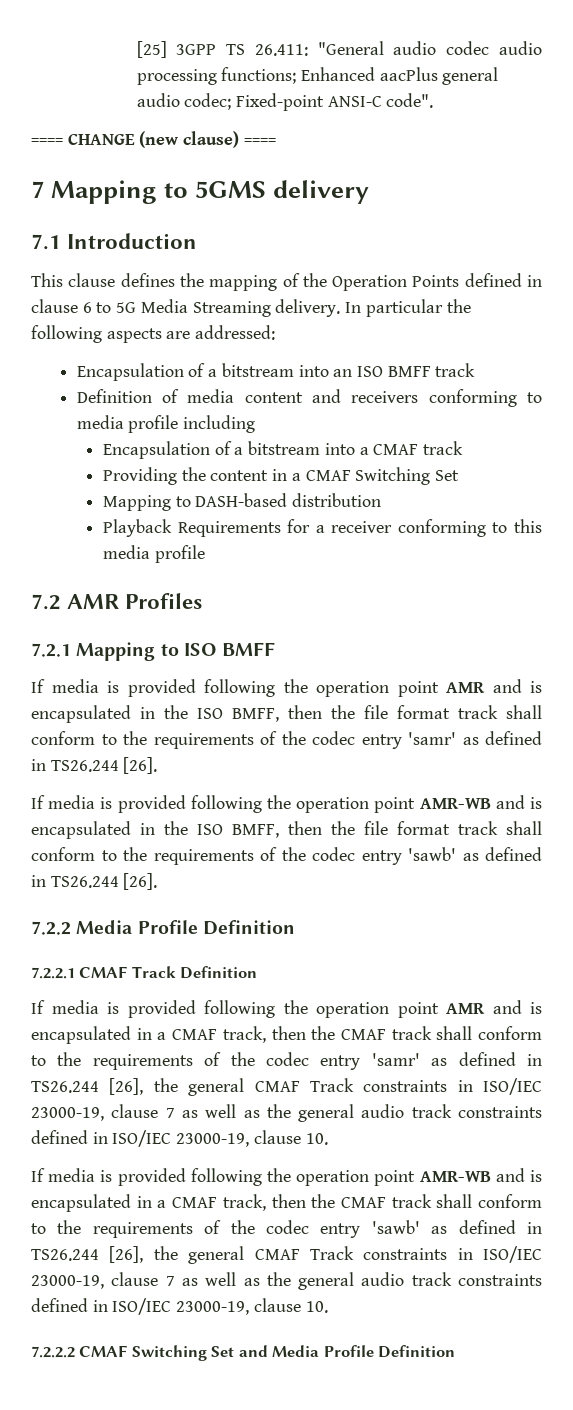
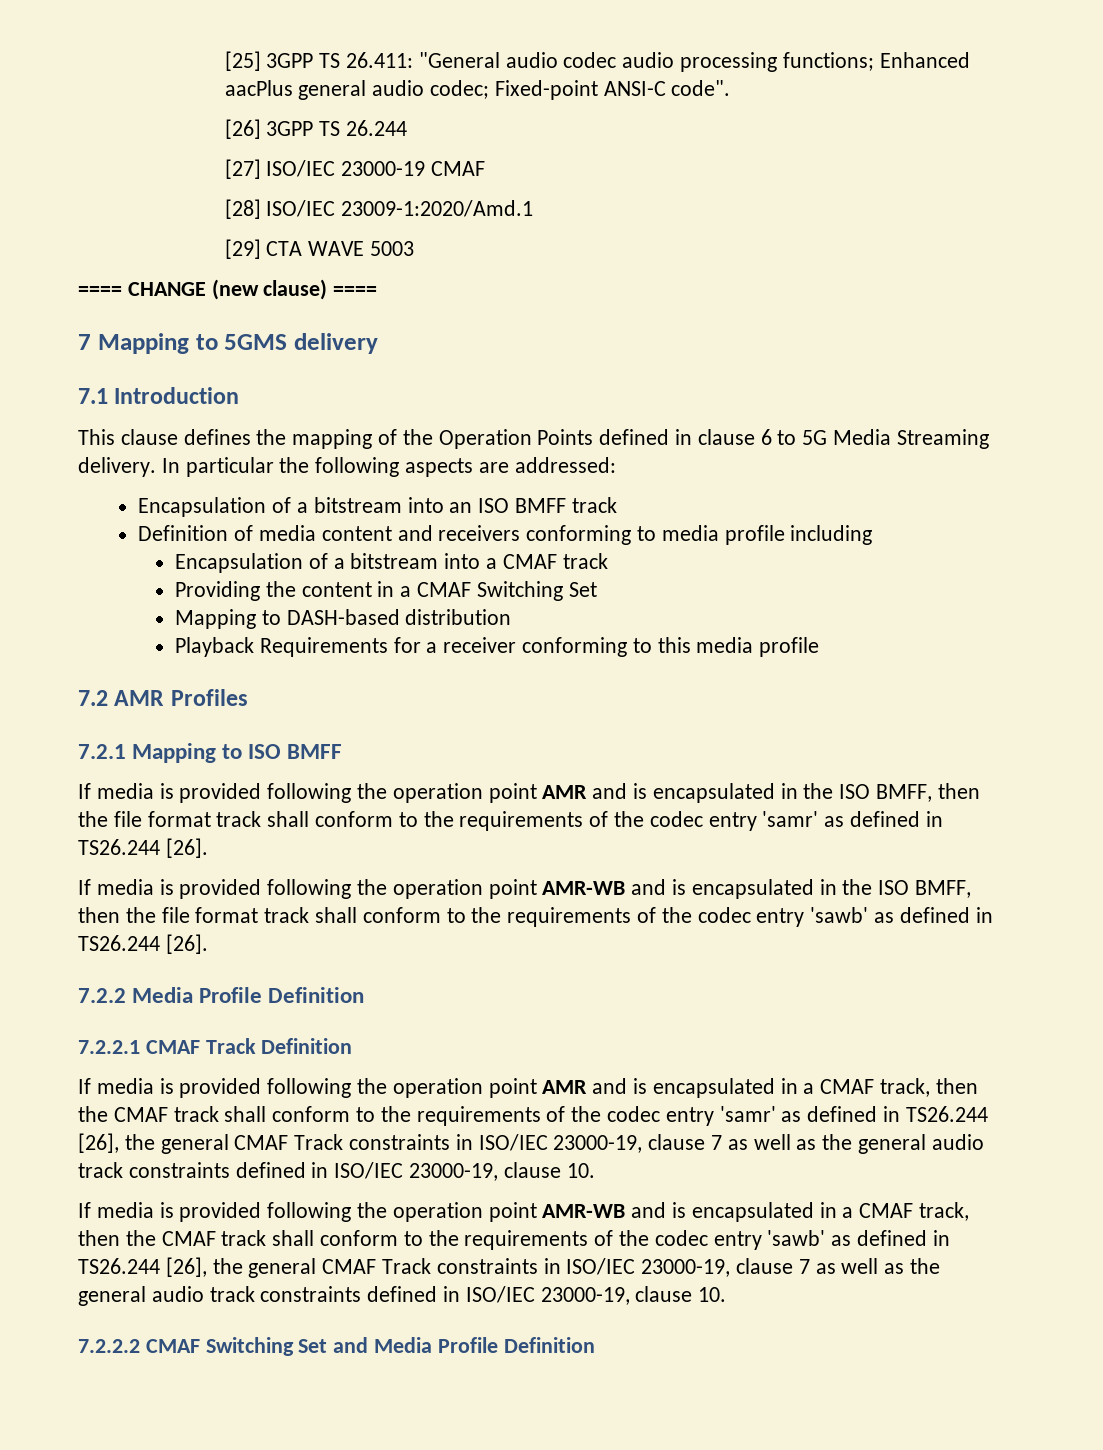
+ [26] 3GPP TS 26.244
+ [27] ISO/IEC 23000-19 CMAF
+ [28] ISO/IEC 23009-1:2020/Amd.1
+ [29] CTA WAVE 5003

